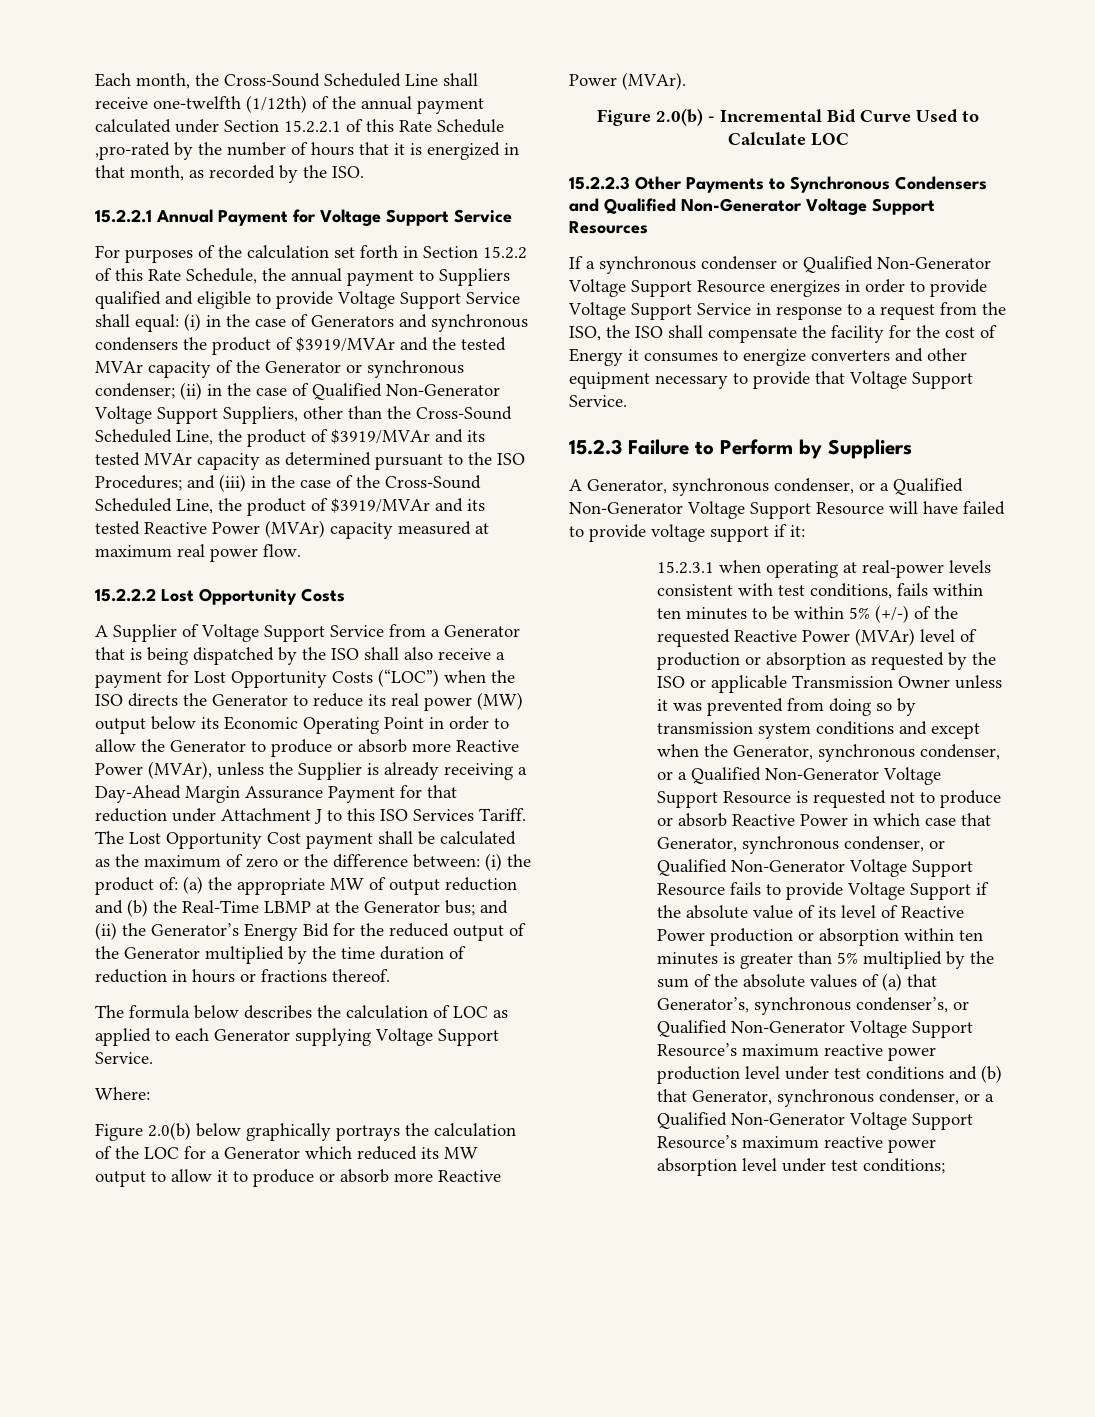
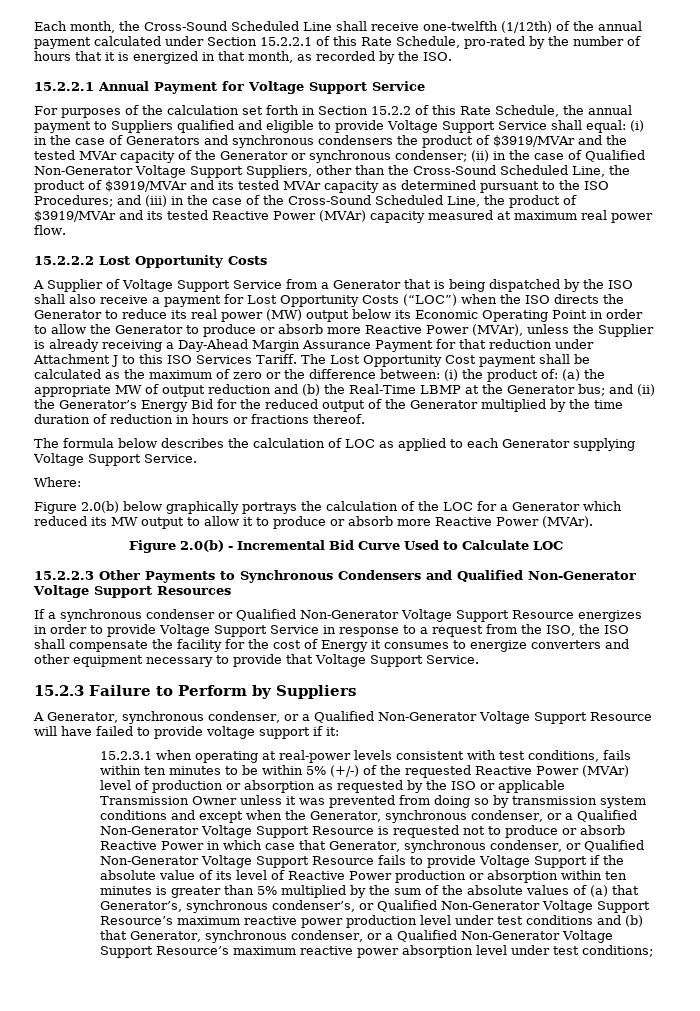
- Each month, the Cross-Sound Scheduled Line shall receive one-twelfth (1/12th) of the annual payment calculated under Section 15.2.2.1 of this Rate Schedule ,pro-rated by the number of hours that it is energized in that month, as recorded by the ISO.
+ Each month, the Cross-Sound Scheduled Line shall receive one-twelfth (1/12th) of the annual payment calculated under Section 15.2.2.1 of this Rate Schedule, pro-rated by the number of hours that it is energized in that month, as recorded by the ISO.

